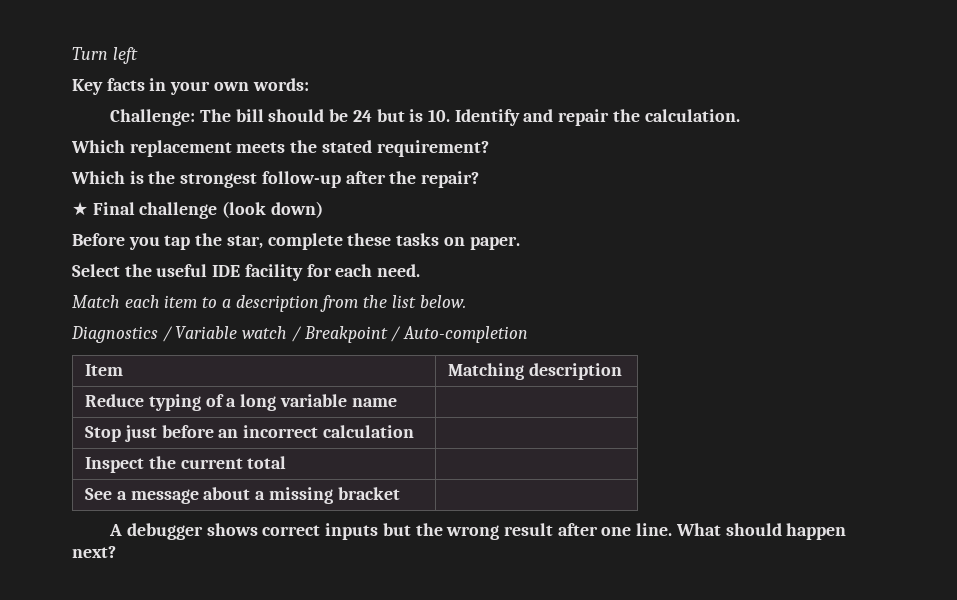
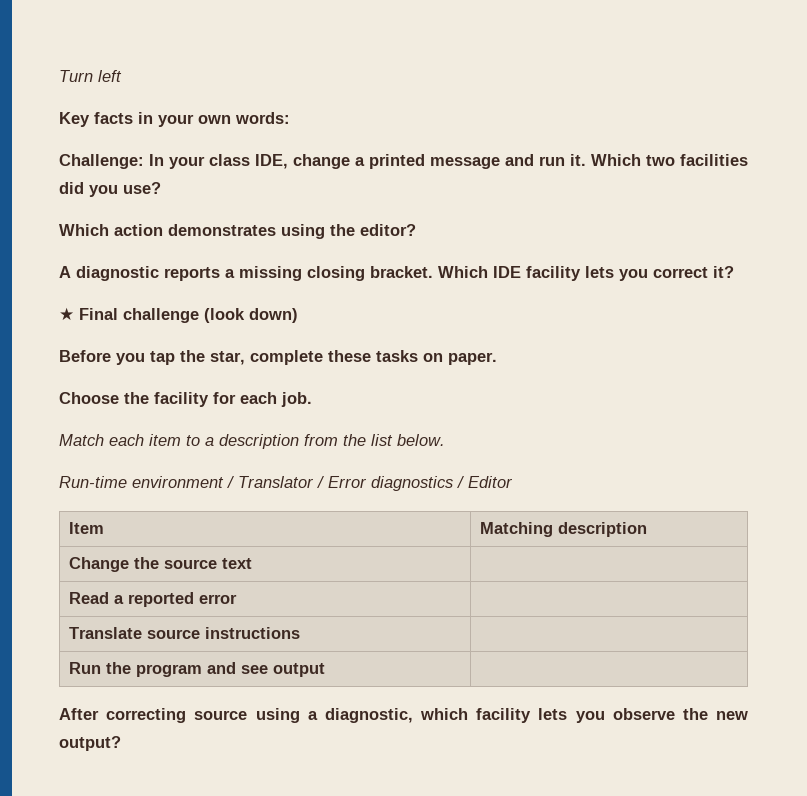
- Challenge: The bill should be 24 but is 10. Identify and repair the calculation.
- Which replacement meets the stated requirement?
- Which is the strongest follow-up after the repair?
+ Challenge: In your class IDE, change a printed message and run it. Which two facilities did you use?
+ Which action demonstrates using the editor?
+ A diagnostic reports a missing closing bracket. Which IDE facility lets you correct it?
- Select the useful IDE facility for each need.
+ Choose the facility for each job.
- Diagnostics / Variable watch / Breakpoint / Auto-completion
+ Run-time environment / Translator / Error diagnostics / Editor
  Item | Matching description
- Reduce typing of a long variable name |
- Stop just before an incorrect calculation |
- Inspect the current total |
- See a message about a missing bracket |
- A debugger shows correct inputs but the wrong result after one line. What should happen next?
+ Change the source text |
+ Read a reported error |
+ Translate source instructions |
+ Run the program and see output |
+ After correcting source using a diagnostic, which facility lets you observe the new output?

